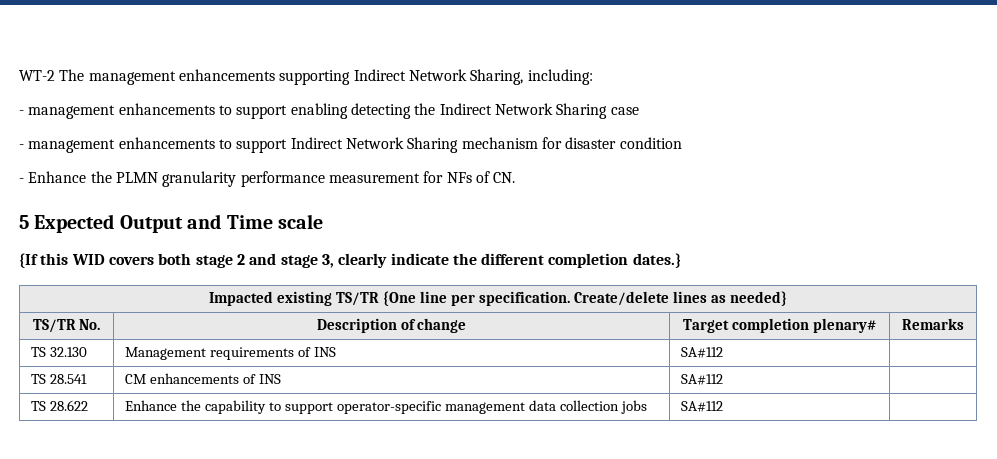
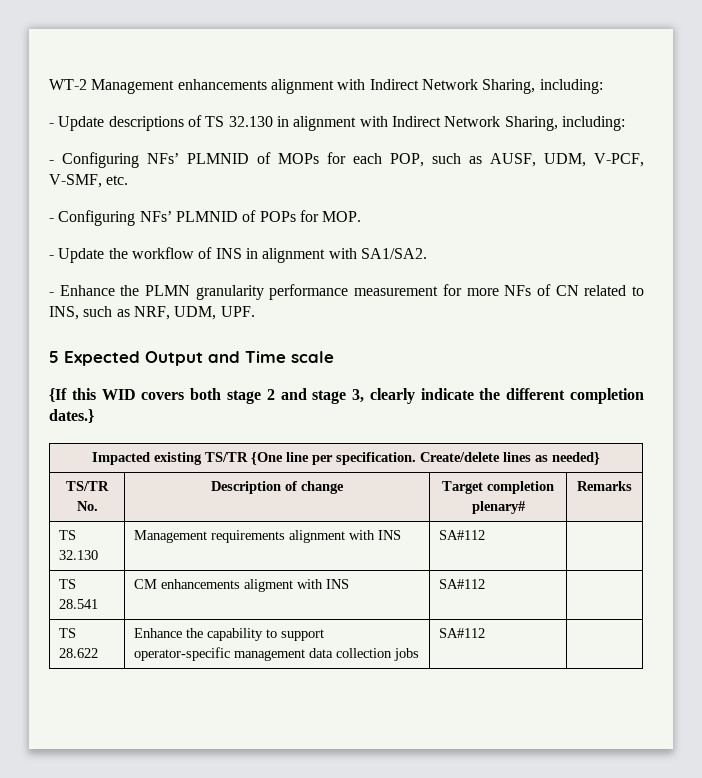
- WT-2 The management enhancements supporting Indirect Network Sharing, including:
- - management enhancements to support enabling detecting the Indirect Network Sharing case
- - management enhancements to support Indirect Network Sharing mechanism for disaster condition
+ WT-2 Management enhancements alignment with Indirect Network Sharing, including:
+ - Update descriptions of TS 32.130 in alignment with Indirect Network Sharing, including:
+ - Configuring NFs’ PLMNID of MOPs for each POP, such as AUSF, UDM, V-PCF, V-SMF, etc.
+ - Configuring NFs’ PLMNID of POPs for MOP.
+ - Update the workflow of INS in alignment with SA1/SA2.
- - Enhance the PLMN granularity performance measurement for NFs of CN.
+ - Enhance the PLMN granularity performance measurement for more NFs of CN related to INS, such as NRF, UDM, UPF.
- TS 32.130 | Management requirements of INS | SA#112 |
+ TS 32.130 | Management requirements alignment with INS | SA#112 |
- TS 28.541 | CM enhancements of INS | SA#112 |
+ TS 28.541 | CM enhancements aligment with INS | SA#112 |

